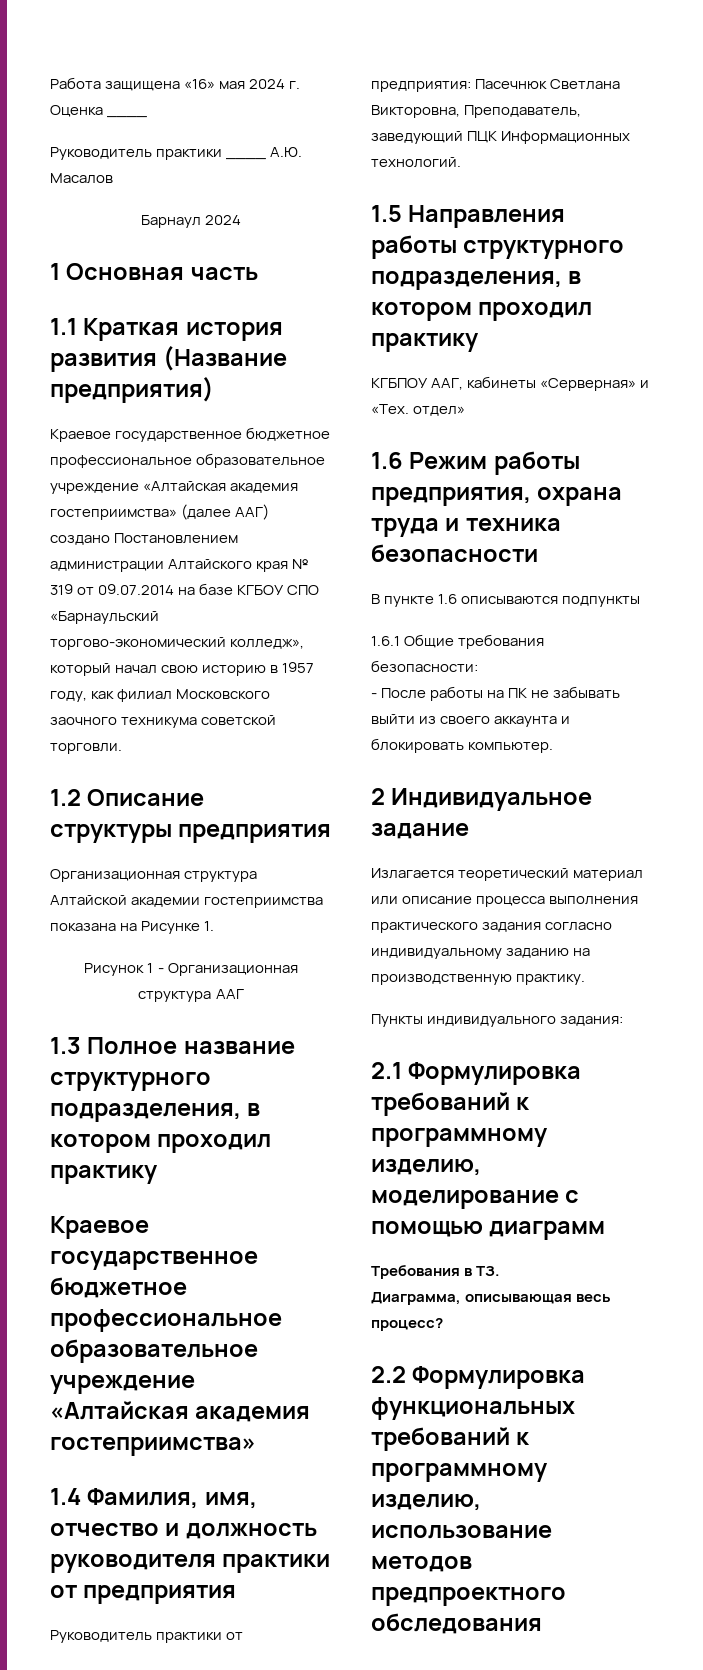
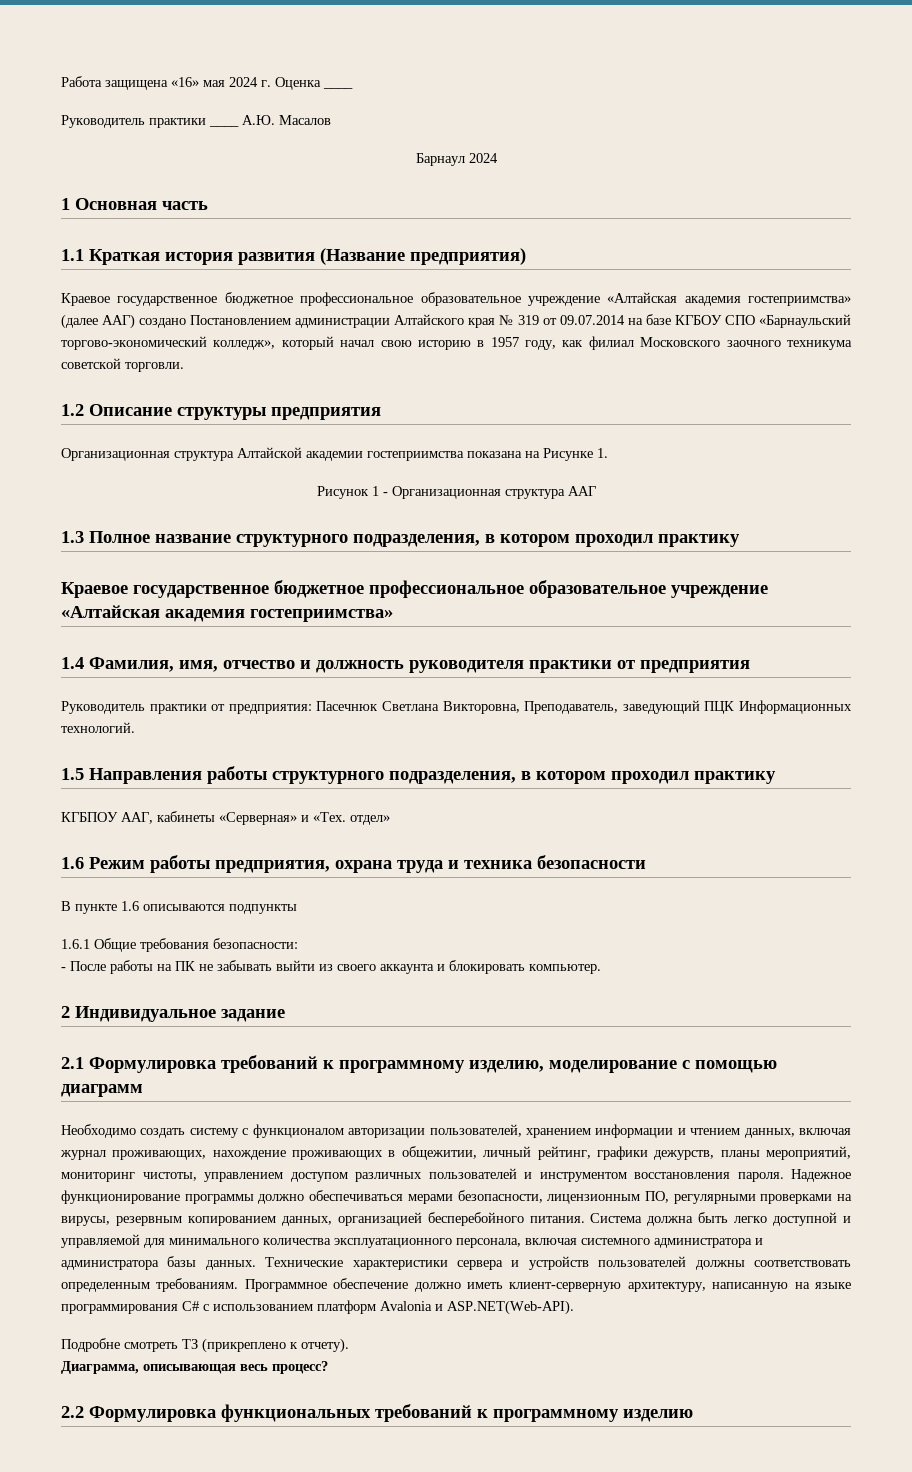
- Излагается теоретический материал или описание процесса выполнения практического задания согласно индивидуальному заданию на производственную практику.
- Пункты индивидуального задания:
- Требования в ТЗ.
+ Необходимо создать систему с функционалом авторизации пользователей, хранением информации и чтением данных, включая журнал проживающих, нахождение проживающих в общежитии, личный рейтинг, графики дежурств, планы мероприятий, мониторинг чистоты, управлением доступом различных пользователей и инструментом восстановления пароля. Надежное функционирование программы должно обеспечиваться мерами безопасности, лицензионным ПО, регулярными проверками на вирусы, резервным копированием данных, организацией бесперебойного питания. Система должна быть легко доступной и управляемой для минимального количества эксплуатационного персонала, включая системного администратора и администратора базы данных. Технические характеристики сервера и устройств пользователей должны соответствовать определенным требованиям. Программное обеспечение должно иметь клиент-серверную архитектуру, написанную на языке программирования C# с использованием платформ Avalonia и ASP.NET(Web-API).
+ Подробне смотреть ТЗ (прикреплено к отчету).
- 2.2 Формулировка функциональных требований к программному изделию, использование методов предпроектного обследования
+ 2.2 Формулировка функциональных требований к программному изделию

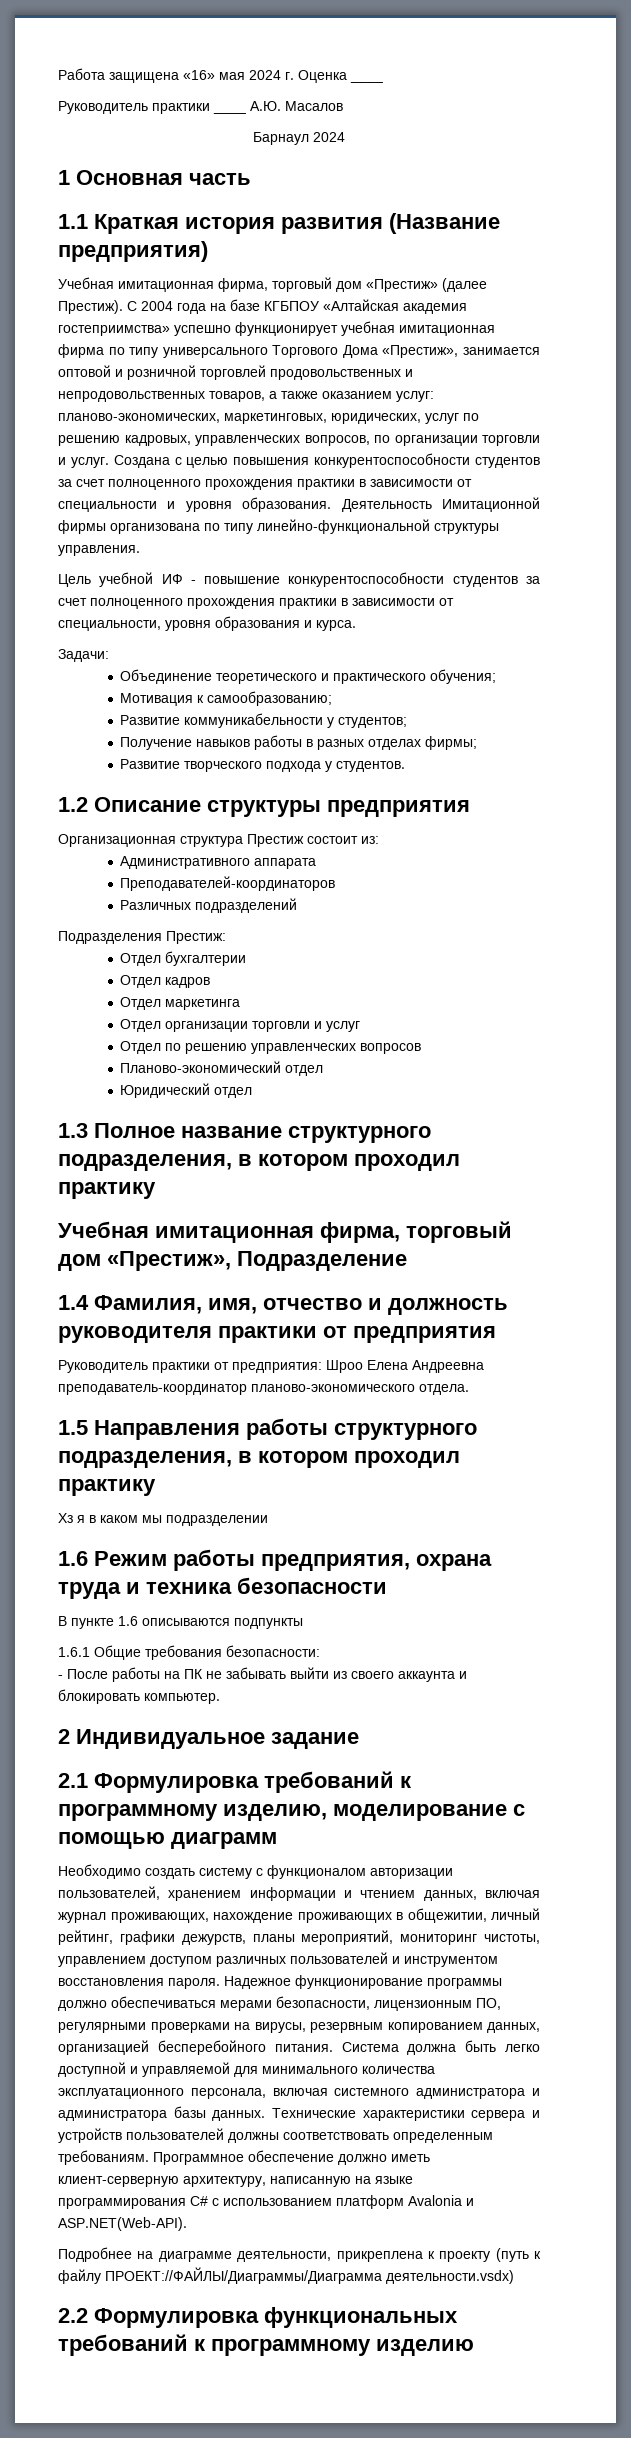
- Краевое государственное бюджетное профессиональное образовательное учреждение «Алтайская академия гостеприимства» (далее ААГ) создано Постановлением администрации Алтайского края № 319 от 09.07.2014 на базе КГБОУ СПО «Барнаульский торгово-экономический колледж», который начал свою историю в 1957 году, как филиал Московского заочного техникума советской торговли.
+ Учебная имитационная фирма, торговый дом «Престиж» (далее Престиж). С 2004 года на базе КГБПОУ «Алтайская академия гостеприимства» успешно функционирует учебная имитационная фирма по типу универсального Торгового Дома «Престиж», занимается оптовой и розничной торговлей продовольственных и непродовольственных товаров, а также оказанием услуг: планово-экономических, маркетинговых, юридических, услуг по решению кадровых, управленческих вопросов, по организации торговли и услуг. Создана с целью повышения конкурентоспособности студентов за счет полноценного прохождения практики в зависимости от специальности и уровня образования. Деятельность Имитационной фирмы организована по типу линейно-функциональной структуры управления.
+ Цель учебной ИФ - повышение конкурентоспособности студентов за счет полноценного прохождения практики в зависимости от специальности, уровня образования и курса.
+ Задачи:
+ Объединение теоретического и практического обучения;
+ Мотивация к самообразованию;
+ Развитие коммуникабельности у студентов;
+ Получение навыков работы в разных отделах фирмы;
+ Развитие творческого подхода у студентов.
- Организационная структура Алтайской академии гостеприимства показана на Рисунке 1.
- Рисунок 1 - Организационная структура ААГ
+ Организационная структура Престиж состоит из:
+ Административного аппарата
+ Преподавателей-координаторов
+ Различных подразделений
+ Подразделения Престиж:
+ Отдел бухгалтерии
+ Отдел кадров
+ Отдел маркетинга
+ Отдел организации торговли и услуг
+ Отдел по решению управленческих вопросов
+ Планово-экономический отдел
+ Юридический отдел
  1.3 Полное название структурного подразделения, в котором проходил практику
- Краевое государственное бюджетное профессиональное образовательное учреждение «Алтайская академия гостеприимства»
+ Учебная имитационная фирма, торговый дом «Престиж», Подразделение
- Руководитель практики от предприятия: Пасечнюк Светлана Викторовна, Преподаватель, заведующий ПЦК Информационных технологий.
+ Руководитель практики от предприятия: Шроо Елена Андреевна преподаватель-координатор планово-экономического отдела.
- КГБПОУ ААГ, кабинеты «Серверная» и «Тех. отдел»
+ Хз я в каком мы подразделении
- Подробне смотреть ТЗ (прикреплено к отчету).
- Диаграмма, описывающая весь процесс?
+ Подробнее на диаграмме деятельности, прикреплена к проекту (путь к файлу ПРОЕКТ://ФАЙЛЫ/Диаграммы/Диаграмма деятельности.vsdx)

